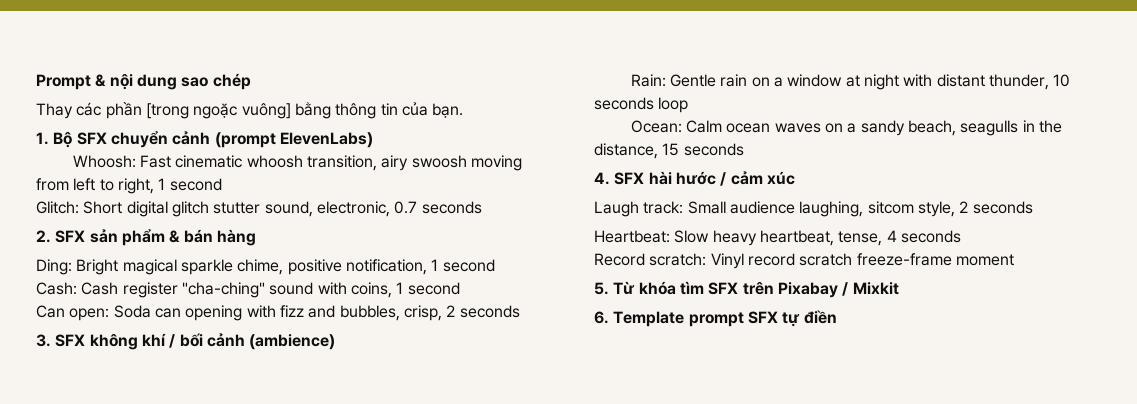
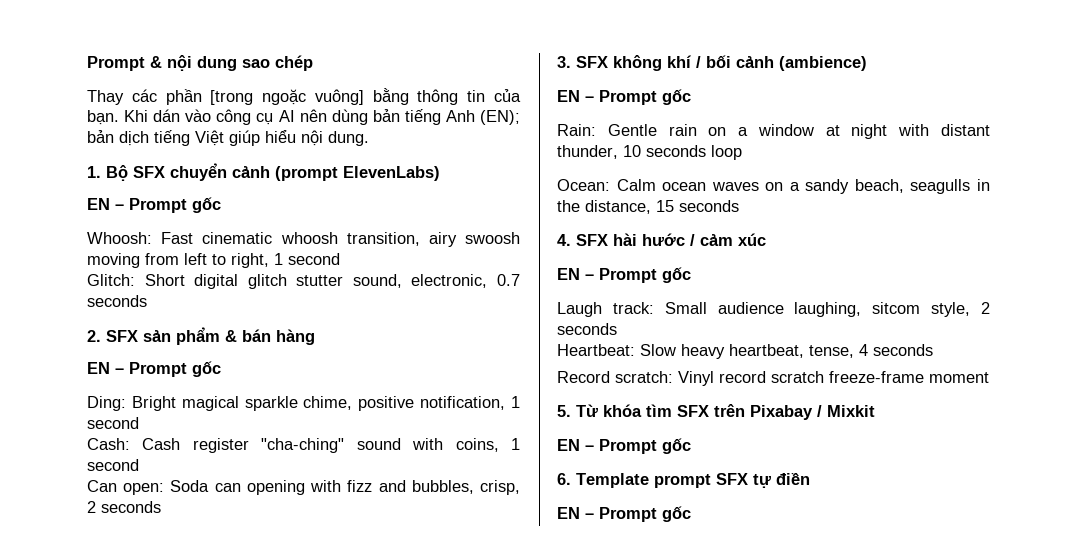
+ Khi dán vào công cụ AI nên dùng bản tiếng Anh (EN); bản dịch tiếng Việt giúp hiểu nội dung.
  1. Bộ SFX chuyển cảnh (prompt ElevenLabs)
+ EN – Prompt gốc
  2. SFX sản phẩm & bán hàng
+ EN – Prompt gốc
  3. SFX không khí / bối cảnh (ambience)
+ EN – Prompt gốc
  4. SFX hài hước / cảm xúc
+ EN – Prompt gốc
  5. Từ khóa tìm SFX trên Pixabay / Mixkit
+ EN – Prompt gốc
  6. Template prompt SFX tự điền
+ EN – Prompt gốc

